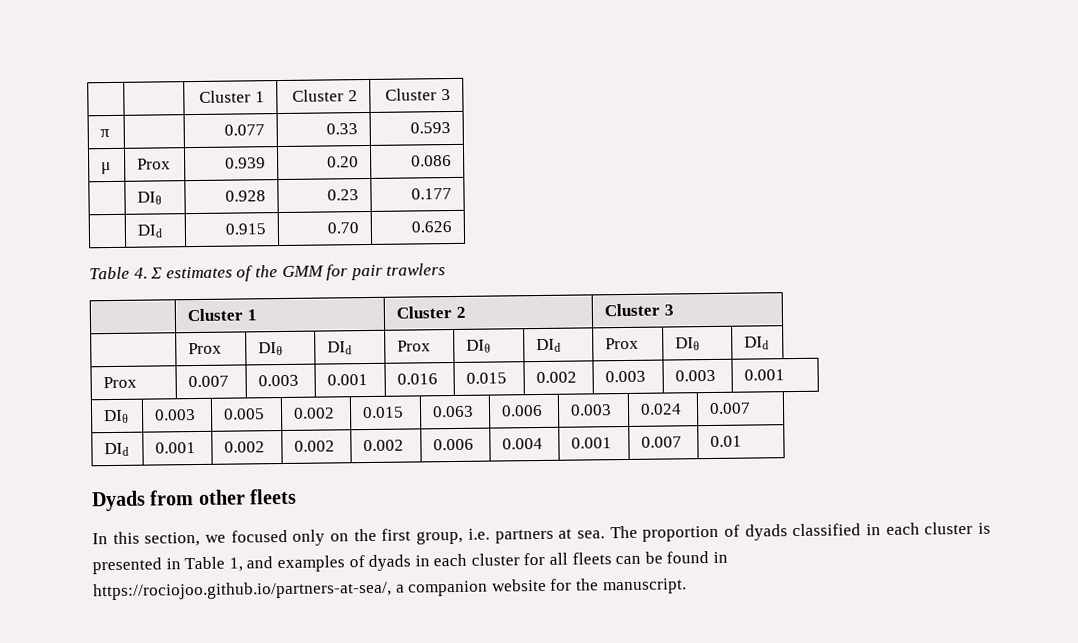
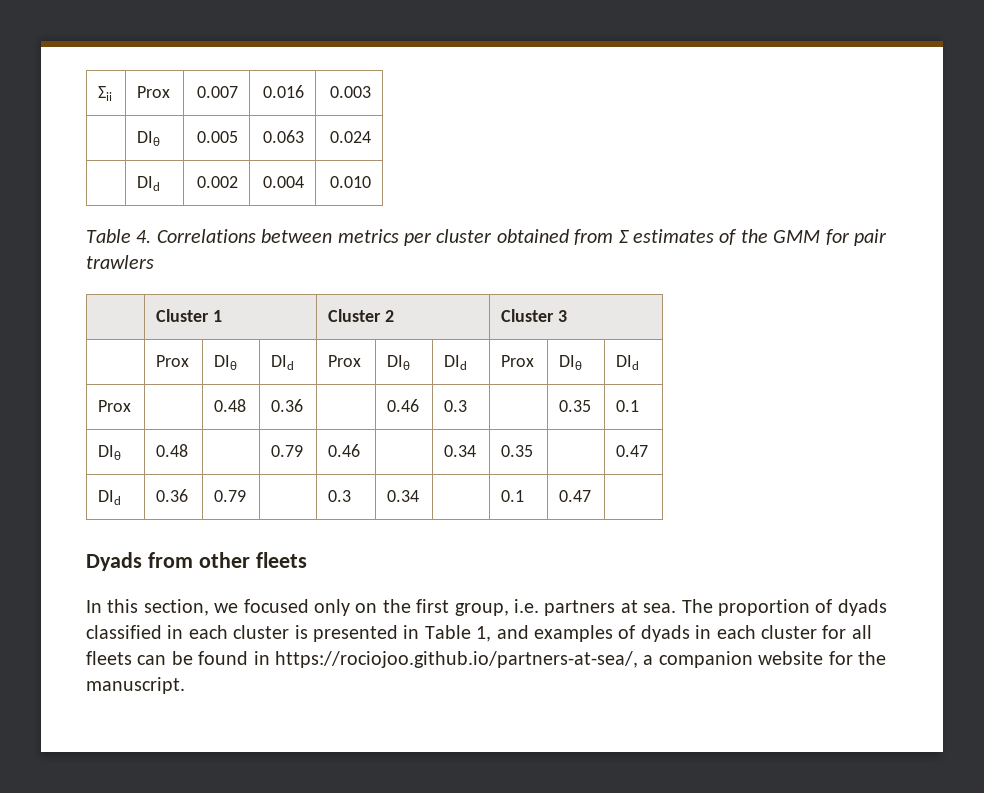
- | | Cluster 1 | Cluster 2 | Cluster 3
- π | | 0.077 | 0.33 | 0.593
- μ | Prox | 0.939 | 0.20 | 0.086
- | DIθ | 0.928 | 0.23 | 0.177
- | DId | 0.915 | 0.70 | 0.626
- Table 4. Σ estimates of the GMM for pair trawlers
+ Σii | Prox | 0.007 | 0.016 | 0.003
+ | DIθ | 0.005 | 0.063 | 0.024
+ | DId | 0.002 | 0.004 | 0.010
+ Table 4. Correlations between metrics per cluster obtained from Σ estimates of the GMM for pair trawlers
- Prox | 0.007 | 0.003 | 0.001 | 0.016 | 0.015 | 0.002 | 0.003 | 0.003 | 0.001
- DIθ | 0.003 | 0.005 | 0.002 | 0.015 | 0.063 | 0.006 | 0.003 | 0.024 | 0.007
- DId | 0.001 | 0.002 | 0.002 | 0.002 | 0.006 | 0.004 | 0.001 | 0.007 | 0.01
+ Prox | | 0.48 | 0.36 | | 0.46 | 0.3 | | 0.35 | 0.1
+ DIθ | 0.48 | | 0.79 | 0.46 | | 0.34 | 0.35 | | 0.47
+ DId | 0.36 | 0.79 | | 0.3 | 0.34 | | 0.1 | 0.47 |

